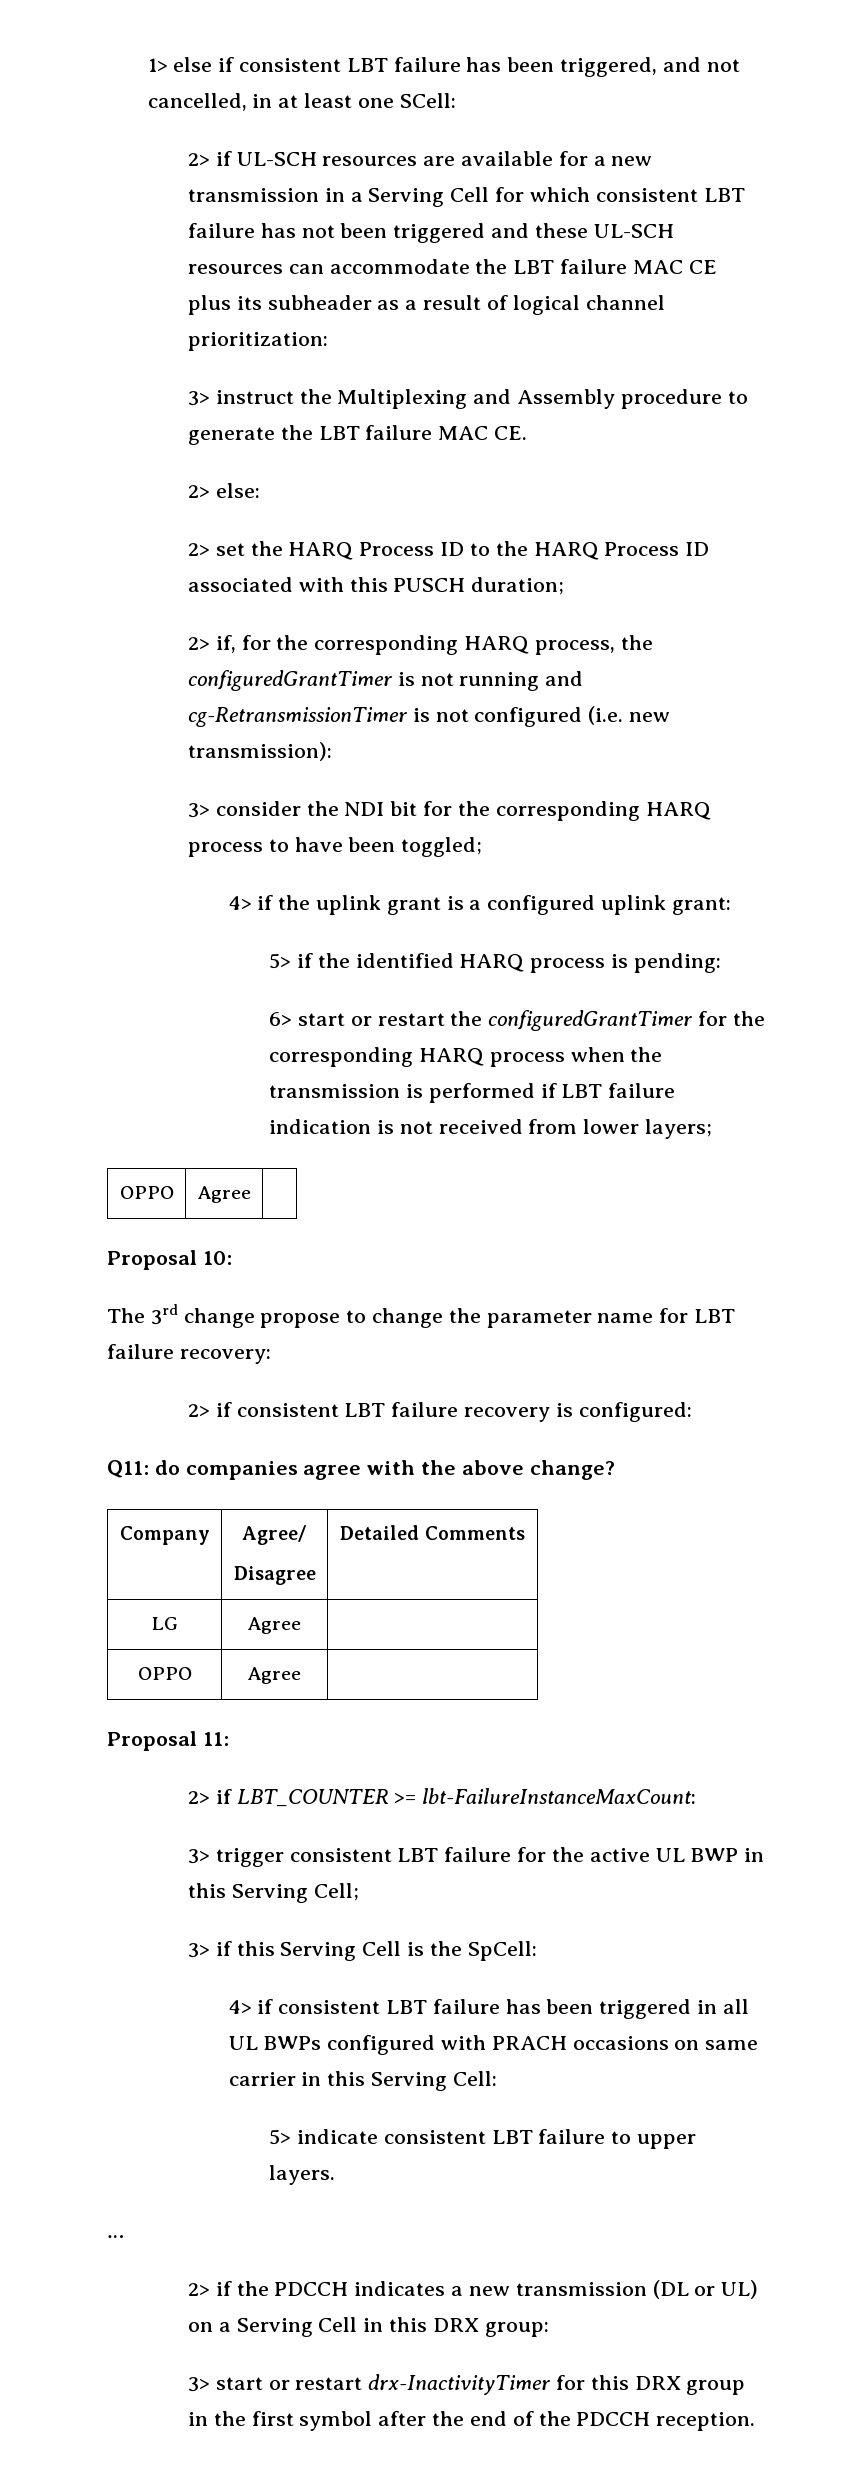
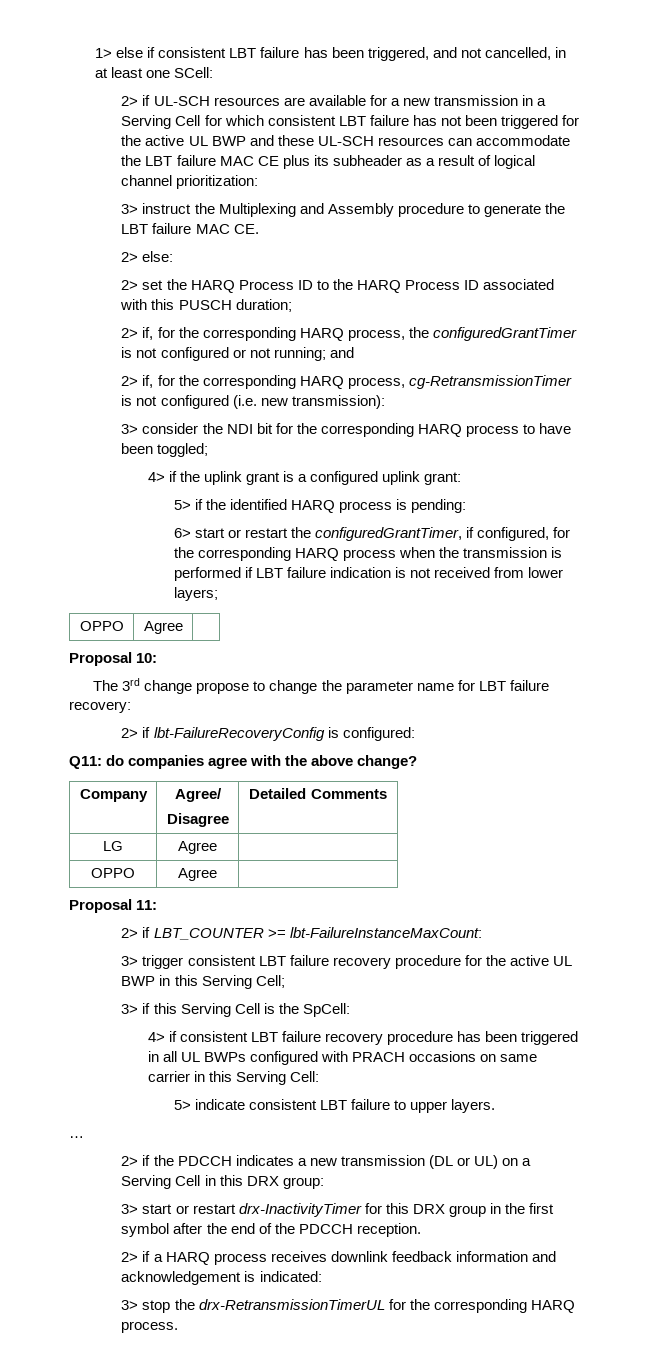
- 2> if UL-SCH resources are available for a new transmission in a Serving Cell for which consistent LBT failure has not been triggered and these UL-SCH resources can accommodate the LBT failure MAC CE plus its subheader as a result of logical channel prioritization:
+ 2> if UL-SCH resources are available for a new transmission in a Serving Cell for which consistent LBT failure has not been triggered for the active UL BWP and these UL-SCH resources can accommodate the LBT failure MAC CE plus its subheader as a result of logical channel prioritization:
- 2> if, for the corresponding HARQ process, the configuredGrantTimer is not running and cg-RetransmissionTimer is not configured (i.e. new transmission):
+ 2> if, for the corresponding HARQ process, the configuredGrantTimer is not configured or not running; and
+ 2> if, for the corresponding HARQ process, cg-RetransmissionTimer is not configured (i.e. new transmission):
- 6> start or restart the configuredGrantTimer for the corresponding HARQ process when the transmission is performed if LBT failure indication is not received from lower layers;
+ 6> start or restart the configuredGrantTimer, if configured, for the corresponding HARQ process when the transmission is performed if LBT failure indication is not received from lower layers;
- 2> if consistent LBT failure recovery is configured:
+ 2> if lbt-FailureRecoveryConfig is configured:
- 3> trigger consistent LBT failure for the active UL BWP in this Serving Cell;
+ 3> trigger consistent LBT failure recovery procedure for the active UL BWP in this Serving Cell;
- 4> if consistent LBT failure has been triggered in all UL BWPs configured with PRACH occasions on same carrier in this Serving Cell:
+ 4> if consistent LBT failure recovery procedure has been triggered in all UL BWPs configured with PRACH occasions on same carrier in this Serving Cell:
+ 2> if a HARQ process receives downlink feedback information and acknowledgement is indicated:
+ 3> stop the drx-RetransmissionTimerUL for the corresponding HARQ process.

